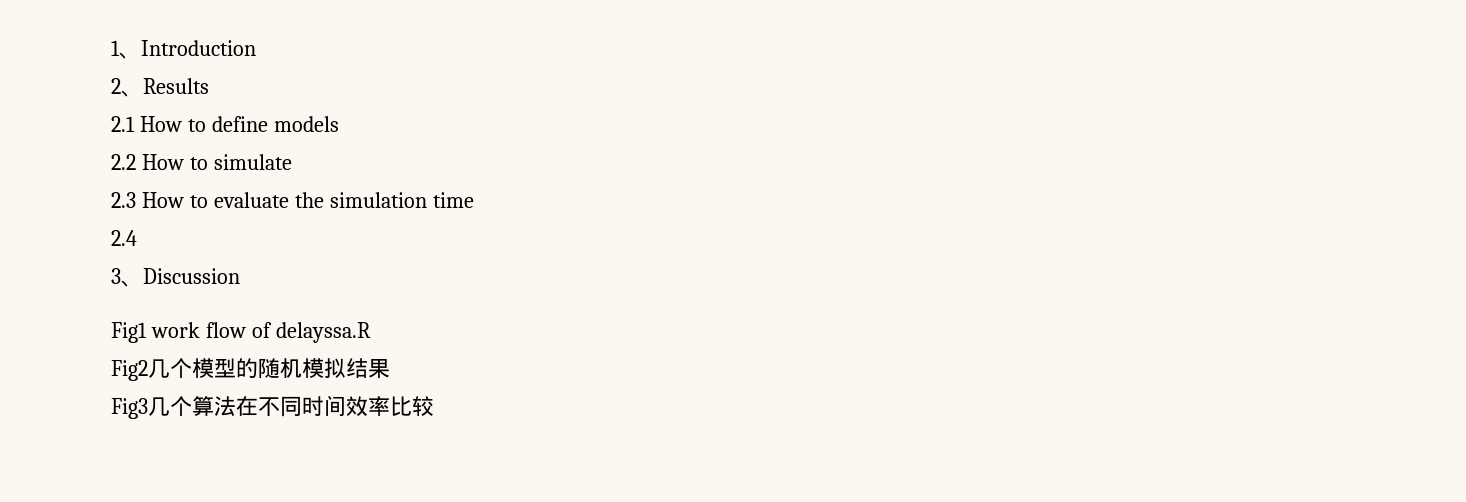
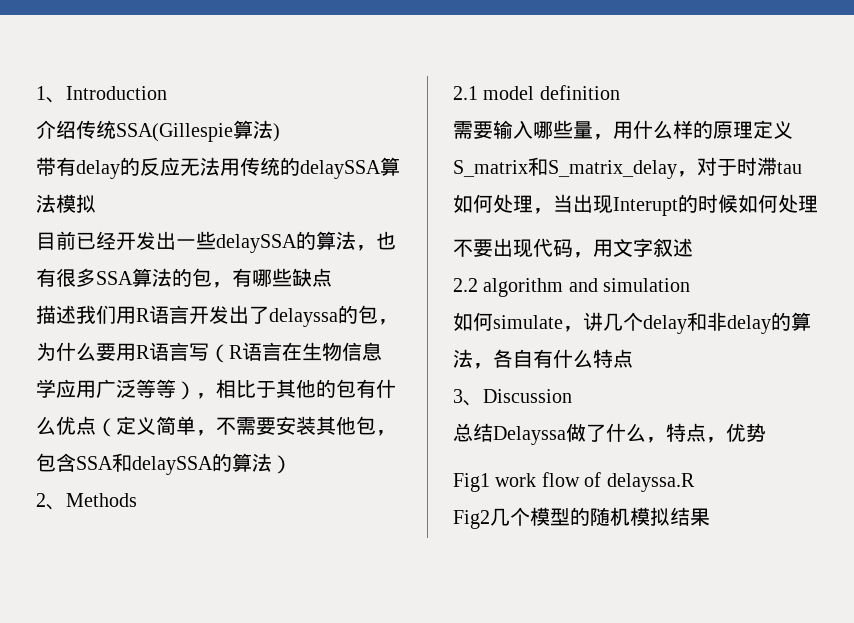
+ 介绍传统SSA(Gillespie算法)
+ 带有delay的反应无法用传统的delaySSA算法模拟
+ 目前已经开发出一些delaySSA的算法，也有很多SSA算法的包，有哪些缺点
+ 描述我们用R语言开发出了delayssa的包，为什么要用R语言写（R语言在生物信息学应用广泛等等），相比于其他的包有什么优点（定义简单，不需要安装其他包，包含SSA和delaySSA的算法）
- 2、Results
+ 2、Methods
- 2.1 How to define models
- 2.2 How to simulate
- 2.3 How to evaluate the simulation time
- 2.4
+ 2.1 model definition
+ 需要输入哪些量，用什么样的原理定义S_matrix和S_matrix_delay，对于时滞tau如何处理，当出现Interupt的时候如何处理
+ 不要出现代码，用文字叙述
+ 2.2 algorithm and simulation
+ 如何simulate，讲几个delay和非delay的算法，各自有什么特点
  3、Discussion
+ 总结Delayssa做了什么，特点，优势
- Fig3几个算法在不同时间效率比较

